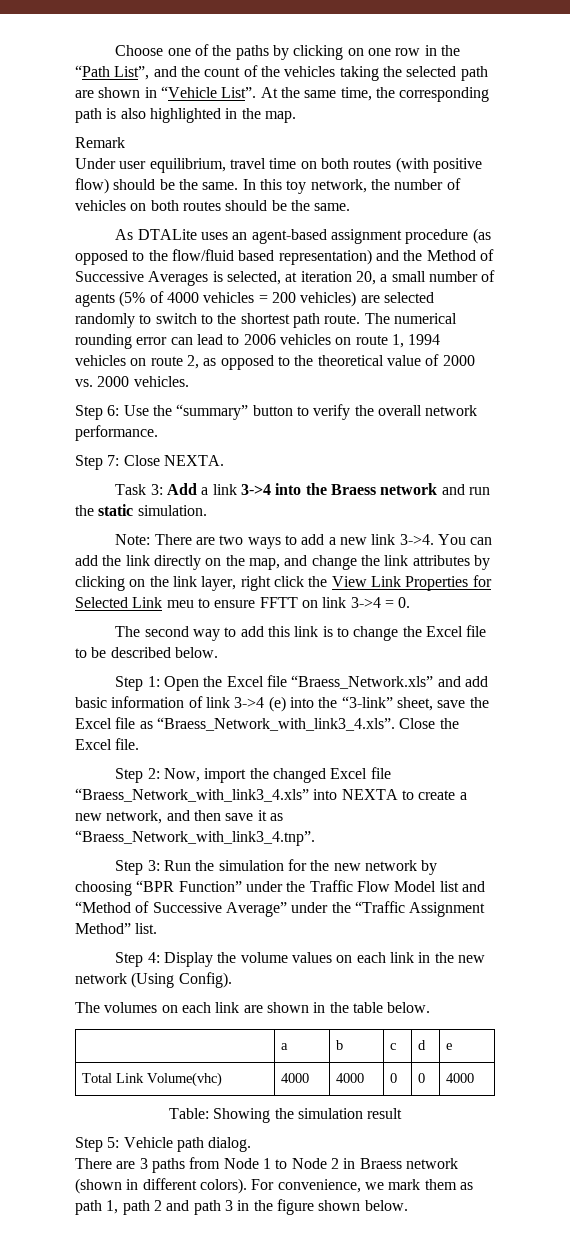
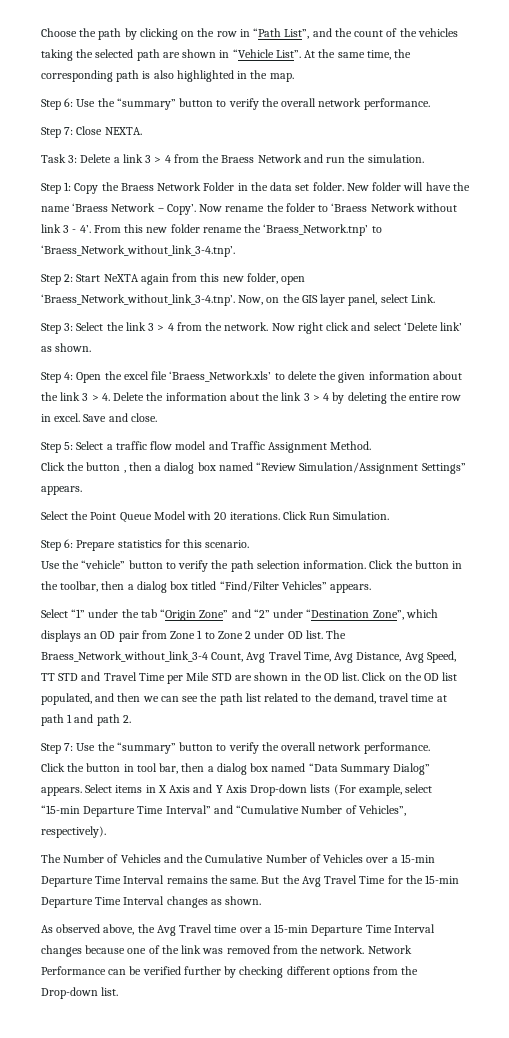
- Choose one of the paths by clicking on one row in the “Path List”, and the count of the vehicles taking the selected path are shown in “Vehicle List”.
+ Choose the path by clicking on the row in “Path List”, and the count of the vehicles taking the selected path are shown in “Vehicle List”.
- Remark
- Under user equilibrium, travel time on both routes (with positive flow) should be the same. In this toy network, the number of vehicles on both routes should be the same.
- As DTALite uses an agent-based assignment procedure (as opposed to the flow/fluid based representation) and the Method of Successive Averages is selected, at iteration 20, a small number of agents (5% of 4000 vehicles = 200 vehicles) are selected randomly to switch to the shortest path route. The numerical rounding error can lead to 2006 vehicles on route 1, 1994 vehicles on route 2, as opposed to the theoretical value of 2000 vs. 2000 vehicles.
- Task 3: Add a link 3->4 into the Braess network and run the static simulation.
+ Task 3: Delete a link 3 > 4 from the Braess Network and run the simulation.
- Note: There are two ways to add a new link 3->4. You can add the link directly on the map, and change the link attributes by clicking on the link layer, right click the View Link Properties for Selected Link meu to ensure FFTT on link 3->4 = 0.
- The second way to add this link is to change the Excel file to be described below.
- Step 1: Open the Excel file “Braess_Network.xls” and add basic information of link 3->4 (e) into the “3-link” sheet, save the Excel file as “Braess_Network_with_link3_4.xls”. Close the Excel file.
- Step 2: Now, import the changed Excel file “Braess_Network_with_link3_4.xls” into NEXTA to create a new network, and then save it as “Braess_Network_with_link3_4.tnp”.
- Step 3: Run the simulation for the new network by choosing “BPR Function” under the Traffic Flow Model list and “Method of Successive Average” under the “Traffic Assignment Method” list.
- Step 4: Display the volume values on each link in the new network (Using Config).
- The volumes on each link are shown in the table below.
- | a | b | c | d | e
- Total Link Volume(vhc) | 4000 | 4000 | 0 | 0 | 4000
- Table: Showing the simulation result
- Step 5: Vehicle path dialog.
- There are 3 paths from Node 1 to Node 2 in Braess network (shown in different colors). For convenience, we mark them as path 1, path 2 and path 3 in the figure shown below.
+ Step 1: Copy the Braess Network Folder in the data set folder. New folder will have the name ‘Braess Network – Copy’. Now rename the folder to ‘Braess Network without link 3 - 4’. From this new folder rename the ‘Braess_Network.tnp’ to ‘Braess_Network_without_link_3-4.tnp’.
+ Step 2: Start NeXTA again from this new folder, open ‘Braess_Network_without_link_3-4.tnp’. Now, on the GIS layer panel, select Link.
+ Step 3: Select the link 3 > 4 from the network. Now right click and select ‘Delete link’ as shown.
+ Step 4: Open the excel file ‘Braess_Network.xls’ to delete the given information about the link 3 > 4. Delete the information about the link 3 > 4 by deleting the entire row in excel. Save and close.
+ Step 5: Select a traffic flow model and Traffic Assignment Method.
+ Click the button , then a dialog box named “Review Simulation/Assignment Settings” appears.
+ Select the Point Queue Model with 20 iterations. Click Run Simulation.
+ Step 6: Prepare statistics for this scenario.
+ Use the “vehicle” button to verify the path selection information. Click the button in the toolbar, then a dialog box titled “Find/Filter Vehicles” appears.
+ Select “1” under the tab “Origin Zone” and “2” under “Destination Zone”, which displays an OD pair from Zone 1 to Zone 2 under OD list. The Braess_Network_without_link_3-4 Count, Avg Travel Time, Avg Distance, Avg Speed, TT STD and Travel Time per Mile STD are shown in the OD list. Click on the OD list populated, and then we can see the path list related to the demand, travel time at path 1 and path 2.
+ Step 7: Use the “summary” button to verify the overall network performance.
+ Click the button in tool bar, then a dialog box named “Data Summary Dialog” appears. Select items in X Axis and Y Axis Drop-down lists (For example, select “15-min Departure Time Interval” and “Cumulative Number of Vehicles”, respectively).
+ The Number of Vehicles and the Cumulative Number of Vehicles over a 15-min Departure Time Interval remains the same. But the Avg Travel Time for the 15-min Departure Time Interval changes as shown.
+ As observed above, the Avg Travel time over a 15-min Departure Time Interval changes because one of the link was removed from the network. Network Performance can be verified further by checking different options from the Drop-down list.

